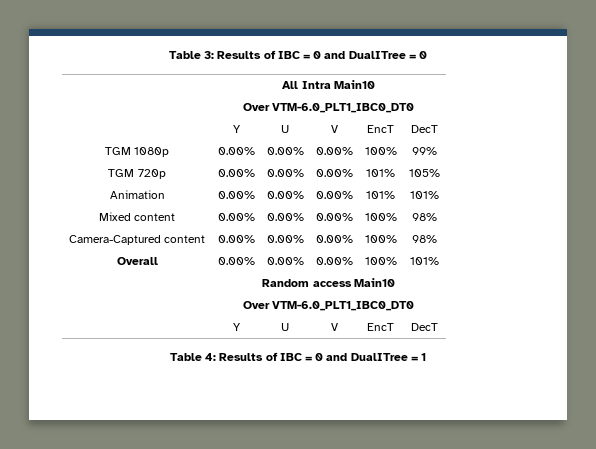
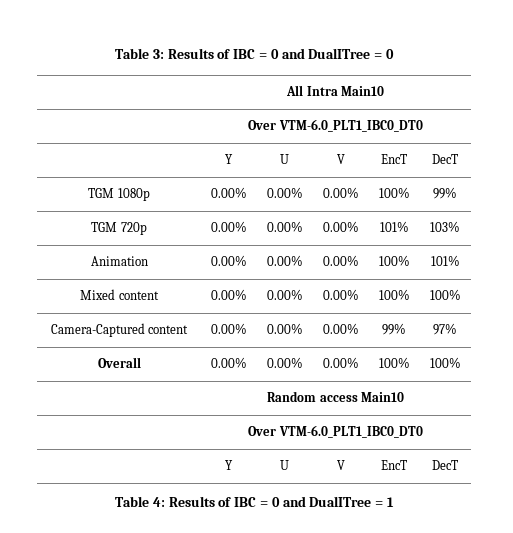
- TGM 720p | 0.00% | 0.00% | 0.00% | 101% | 105%
+ TGM 720p | 0.00% | 0.00% | 0.00% | 101% | 103%
- Animation | 0.00% | 0.00% | 0.00% | 101% | 101%
+ Animation | 0.00% | 0.00% | 0.00% | 100% | 101%
- Mixed content | 0.00% | 0.00% | 0.00% | 100% | 98%
+ Mixed content | 0.00% | 0.00% | 0.00% | 100% | 100%
- Camera-Captured content | 0.00% | 0.00% | 0.00% | 100% | 98%
+ Camera-Captured content | 0.00% | 0.00% | 0.00% | 99% | 97%
- Overall | 0.00% | 0.00% | 0.00% | 100% | 101%
+ Overall | 0.00% | 0.00% | 0.00% | 100% | 100%

